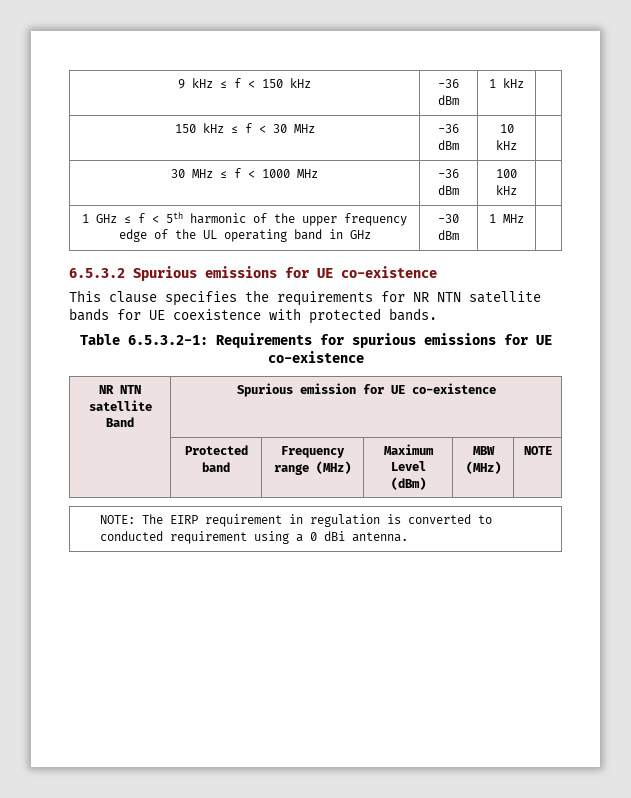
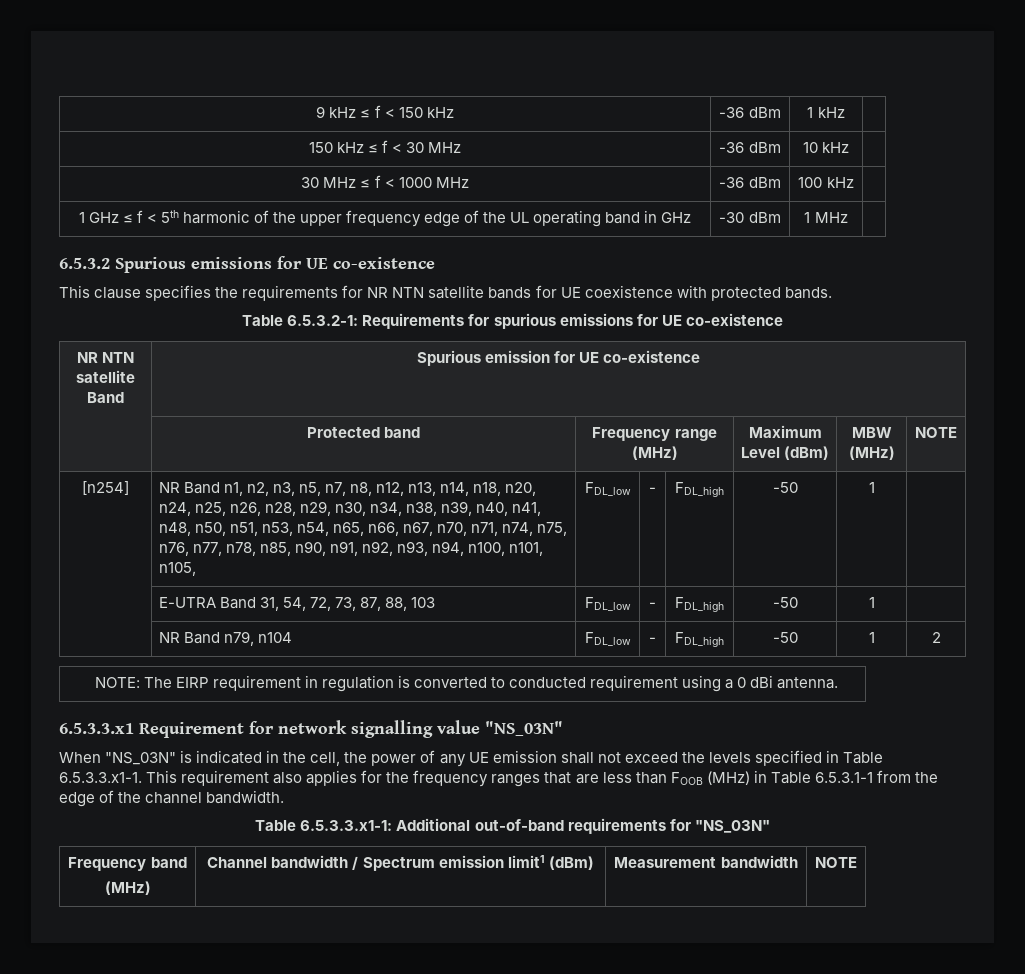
+ [n254] | NR Band n1, n2, n3, n5, n7, n8, n12, n13, n14, n18, n20, n24, n25, n26, n28, n29, n30, n34, n38, n39, n40, n41, n48, n50, n51, n53, n54, n65, n66, n67, n70, n71, n74, n75, n76, n77, n78, n85, n90, n91, n92, n93, n94, n100, n101, n105, | FDL_low | - | FDL_high | -50 | 1 |
+ | E-UTRA Band 31, 54, 72, 73, 87, 88, 103 | FDL_low | - | FDL_high | -50 | 1 |
+ | NR Band n79, n104 | FDL_low | - | FDL_high | -50 | 1 | 2
+ 6.5.3.3.x1 Requirement for network signalling value "NS_03N"
+ When "NS_03N" is indicated in the cell, the power of any UE emission shall not exceed the levels specified in Table 6.5.3.3.x1-1. This requirement also applies for the frequency ranges that are less than FOOB (MHz) in Table 6.5.3.1-1 from the edge of the channel bandwidth.
+ Table 6.5.3.3.x1-1: Additional out-of-band requirements for "NS_03N"
+ Frequency band
+ (MHz) | Channel bandwidth / Spectrum emission limit1 (dBm) | Measurement bandwidth | NOTE

